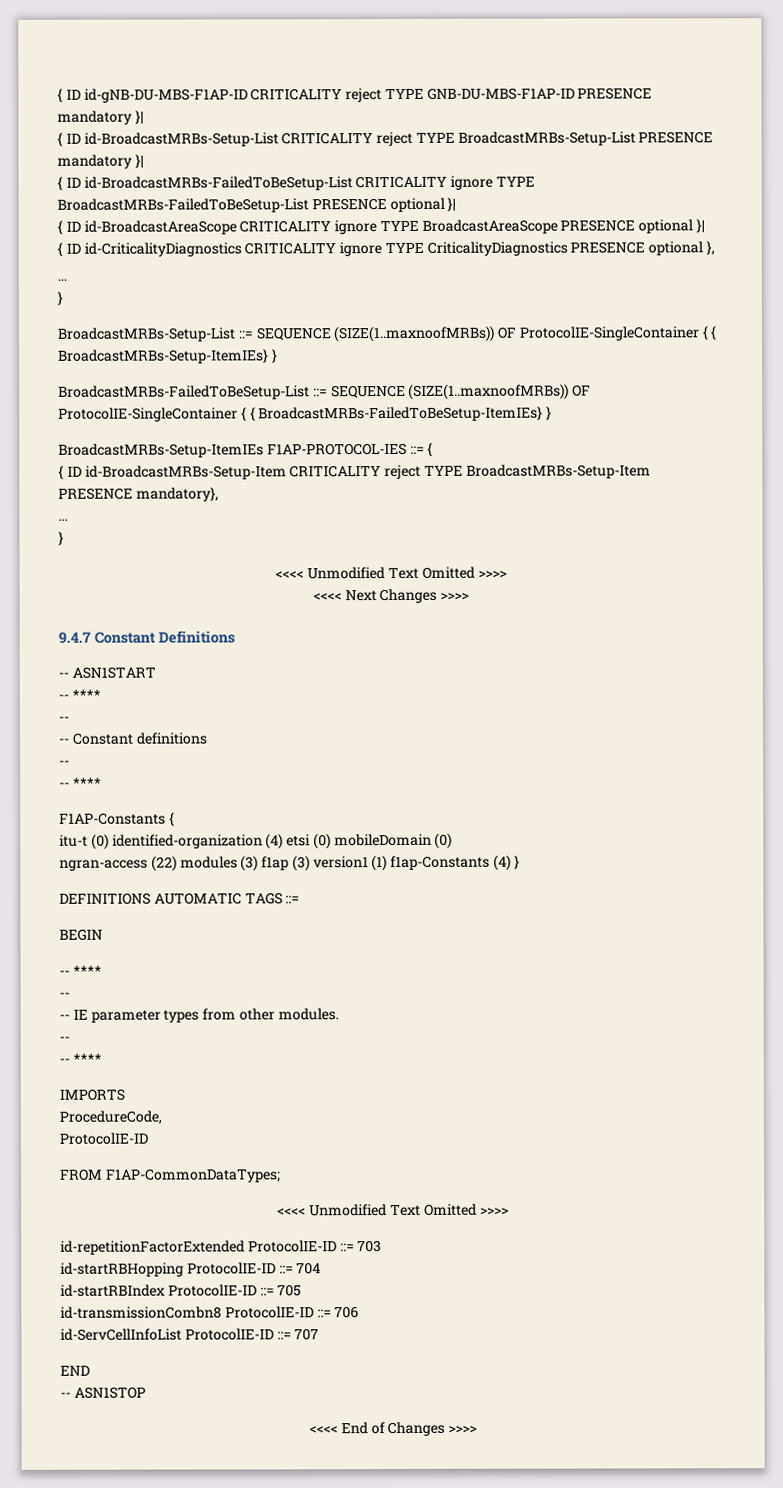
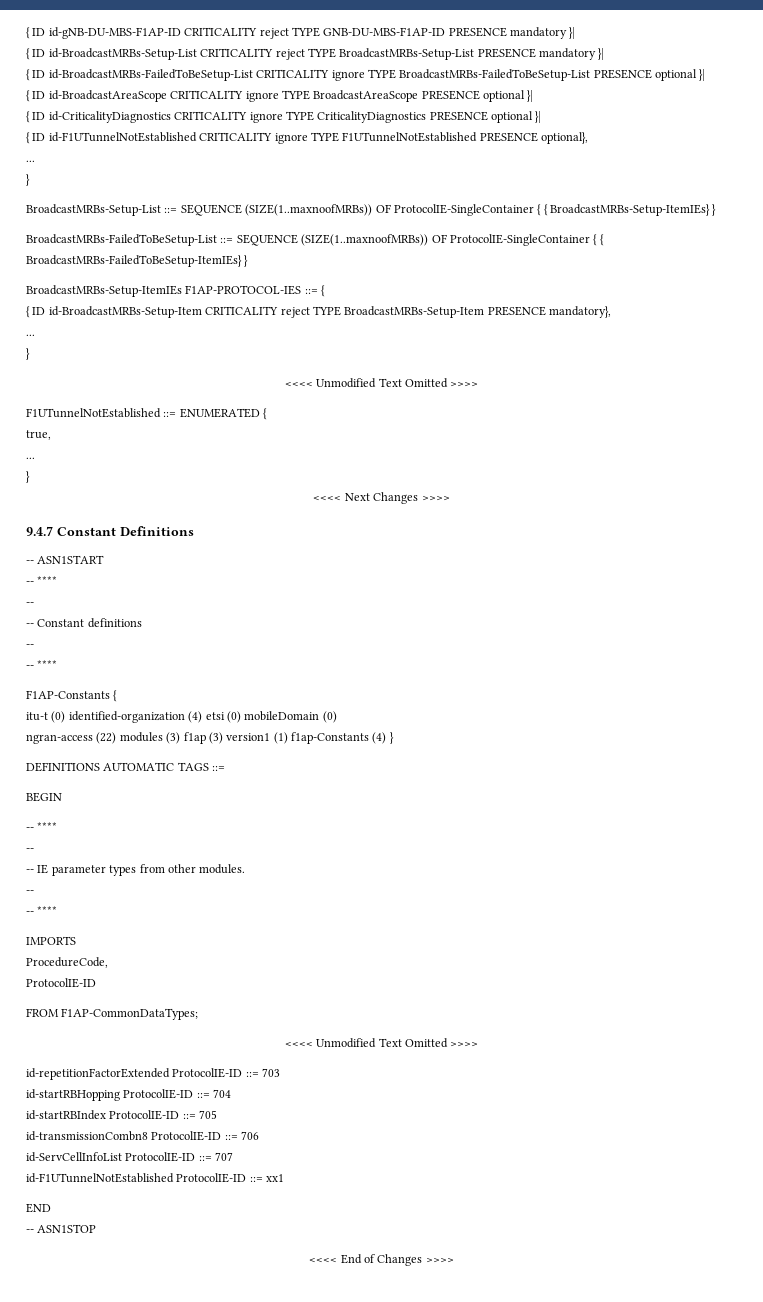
- { ID id-CriticalityDiagnostics CRITICALITY ignore TYPE CriticalityDiagnostics PRESENCE optional },
+ { ID id-CriticalityDiagnostics CRITICALITY ignore TYPE CriticalityDiagnostics PRESENCE optional }|
+ { ID id-F1UTunnelNotEstablished CRITICALITY ignore TYPE F1UTunnelNotEstablished PRESENCE optional},
+ F1UTunnelNotEstablished ::= ENUMERATED {
+ true,
+ ...
+ }
+ id-F1UTunnelNotEstablished ProtocolIE-ID ::= xx1

